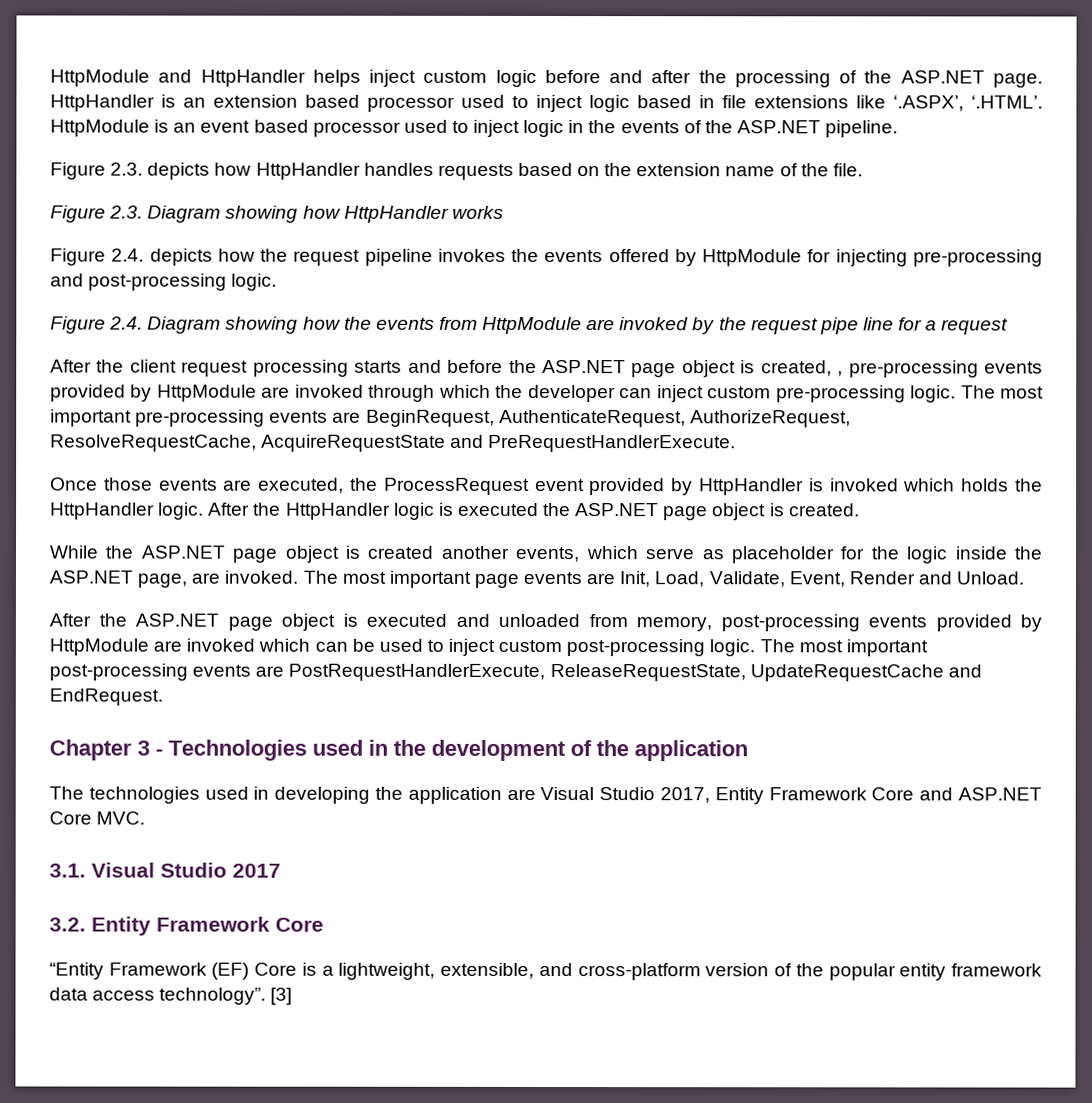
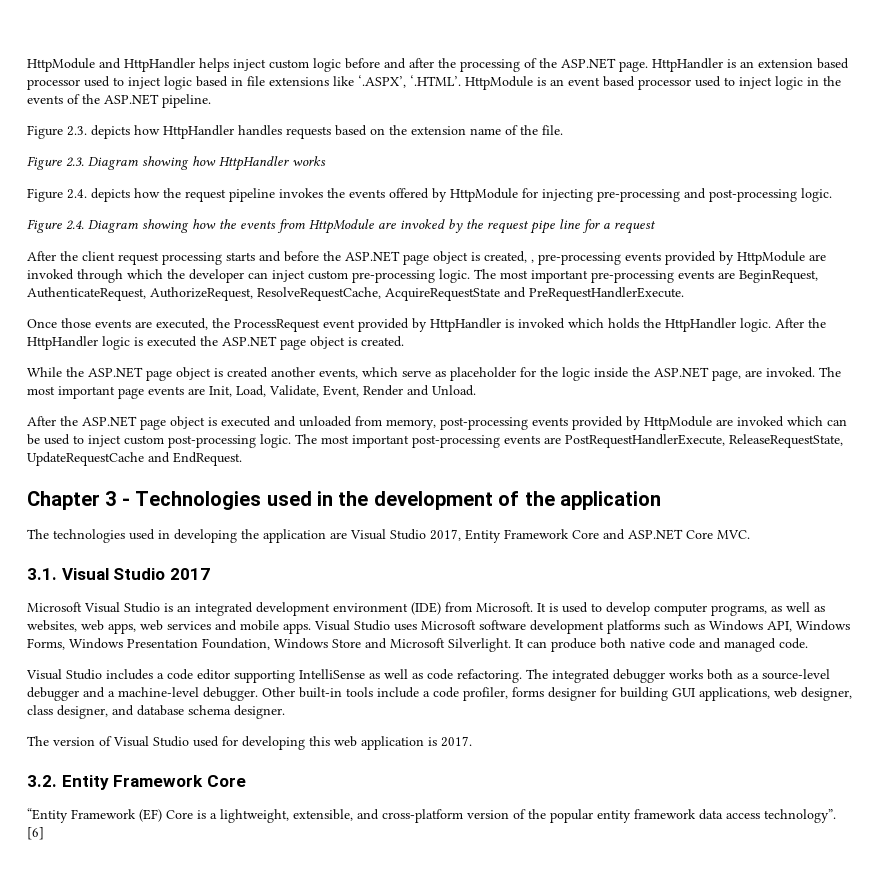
+ Microsoft Visual Studio is an integrated development environment (IDE) from Microsoft. It is used to develop computer programs, as well as websites, web apps, web services and mobile apps. Visual Studio uses Microsoft software development platforms such as Windows API, Windows Forms, Windows Presentation Foundation, Windows Store and Microsoft Silverlight. It can produce both native code and managed code.
+ Visual Studio includes a code editor supporting IntelliSense as well as code refactoring. The integrated debugger works both as a source-level debugger and a machine-level debugger. Other built-in tools include a code profiler, forms designer for building GUI applications, web designer, class designer, and database schema designer.
+ The version of Visual Studio used for developing this web application is 2017.
- [3]
+ [6]

